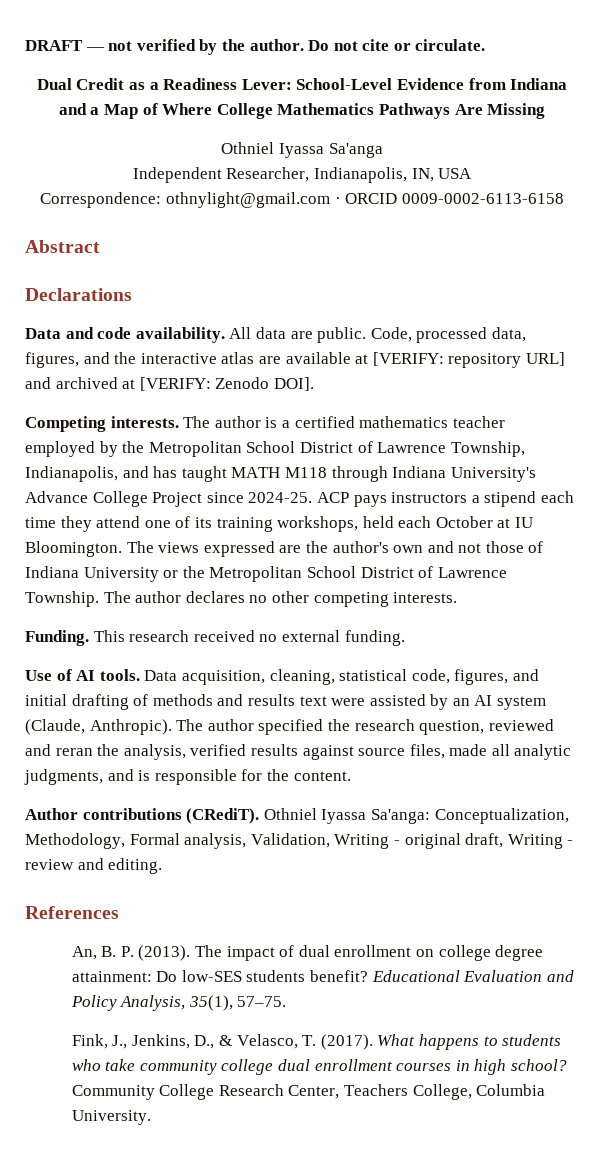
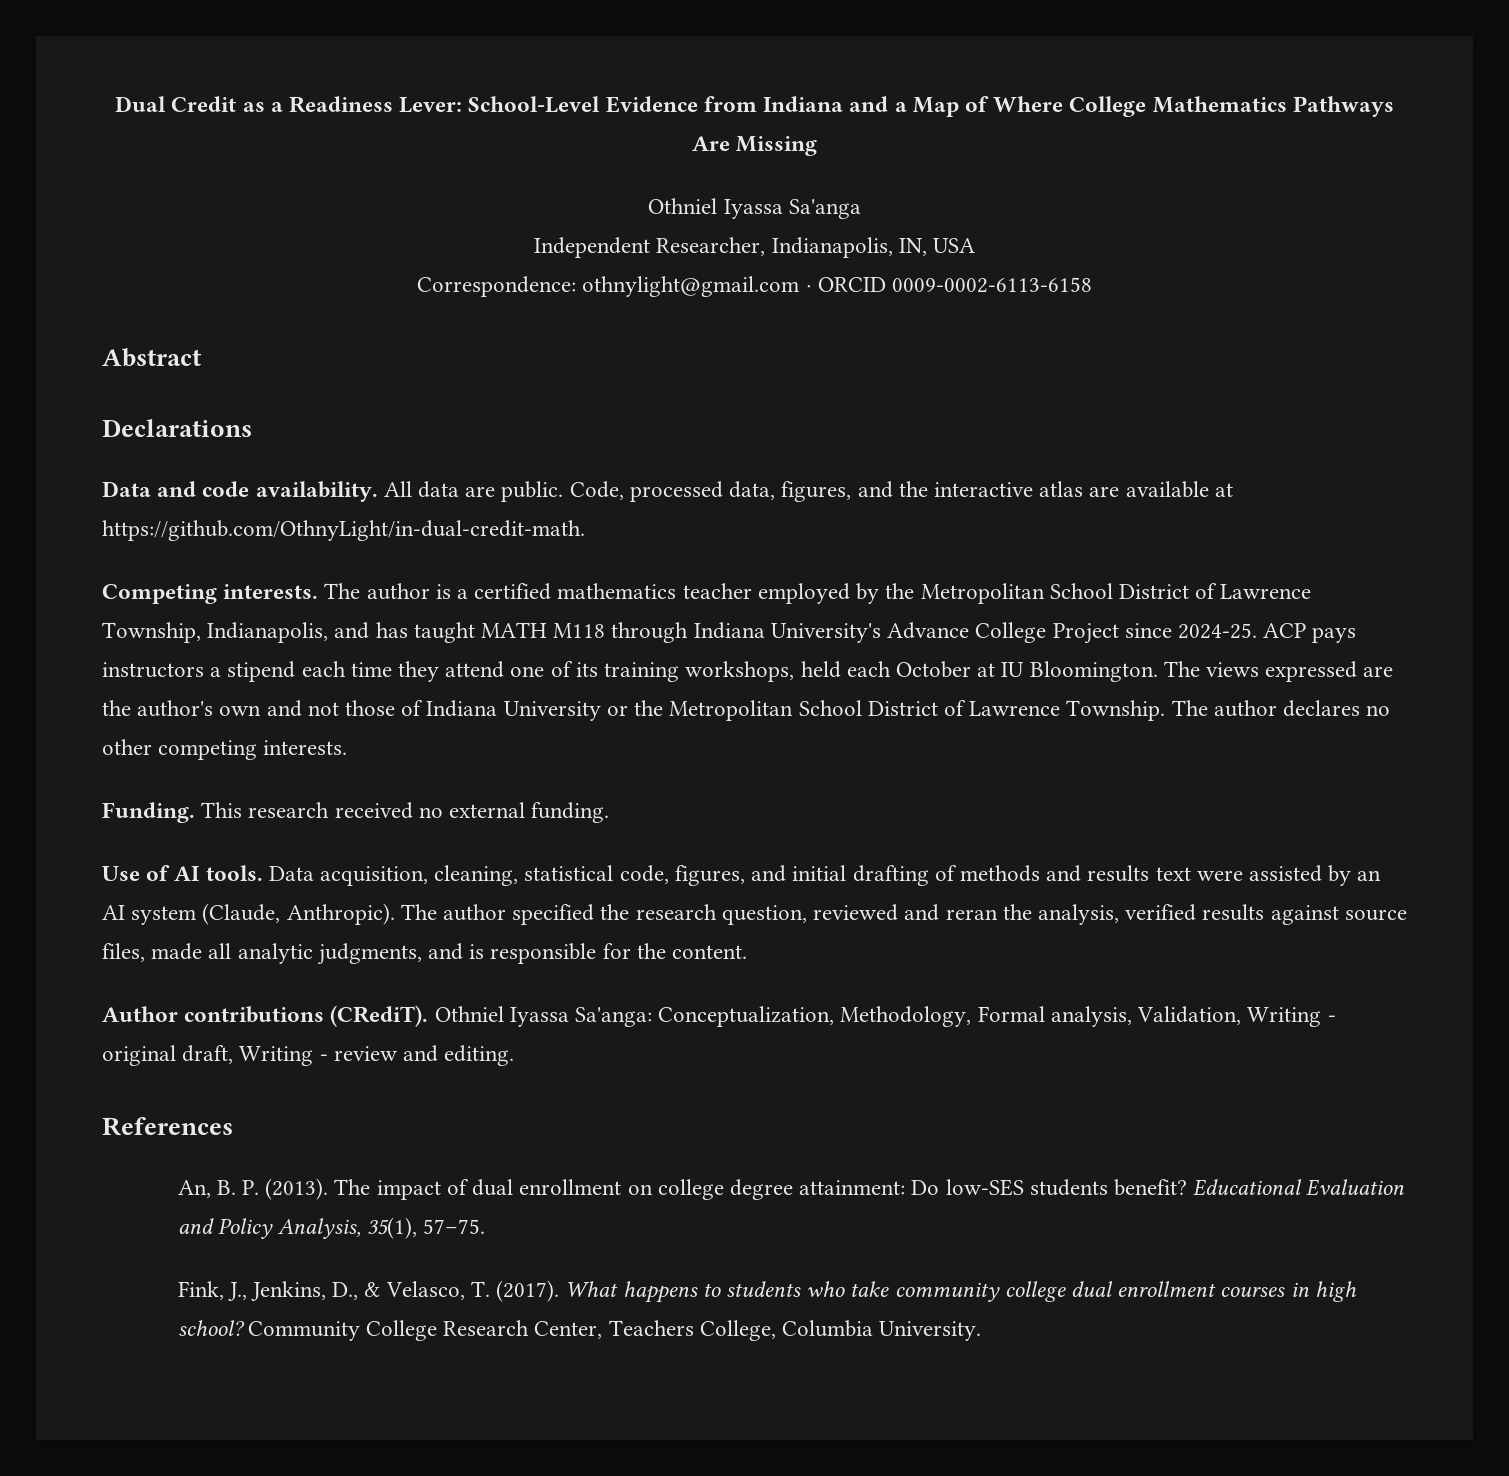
- DRAFT — not verified by the author. Do not cite or circulate.
- Code, processed data, figures, and the interactive atlas are available at [VERIFY: repository URL] and archived at [VERIFY: Zenodo DOI].
+ Code, processed data, figures, and the interactive atlas are available at https://github.com/OthnyLight/in-dual-credit-math.

